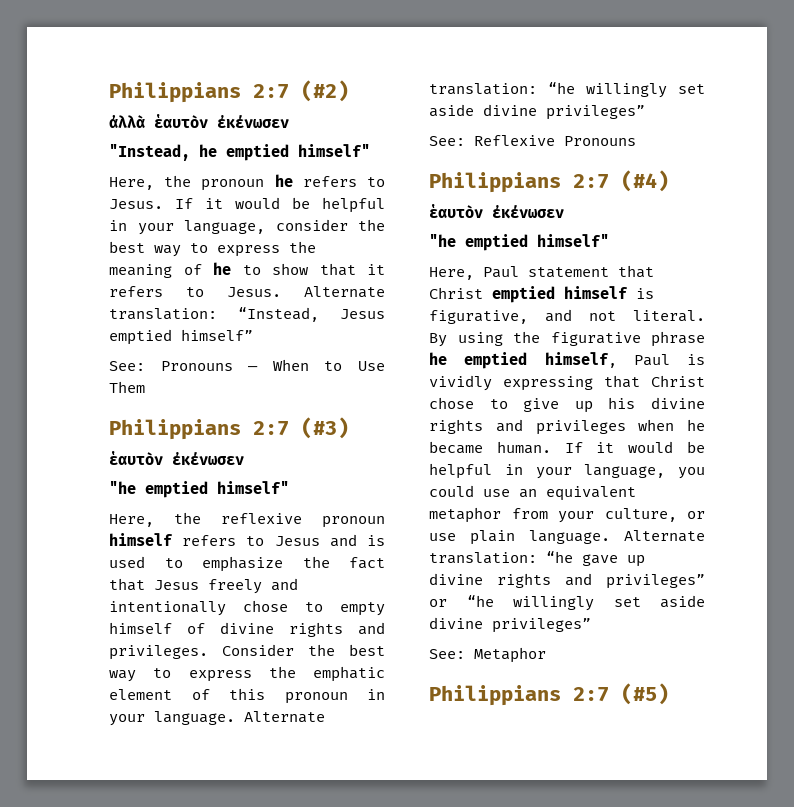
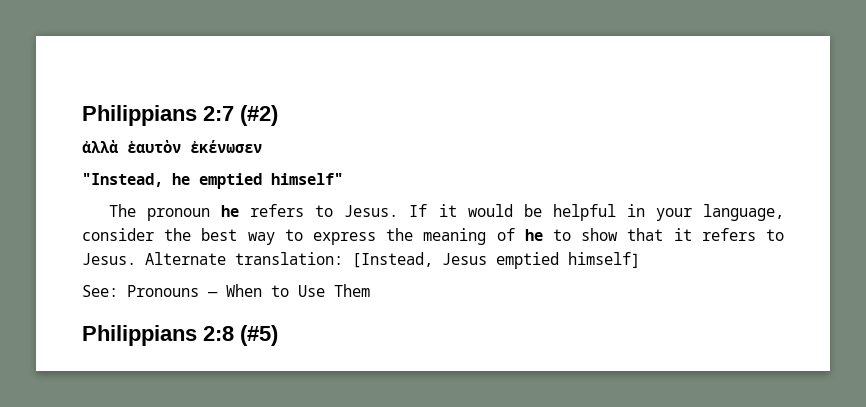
- Here, the pronoun he refers to Jesus.
+ The pronoun he refers to Jesus.
- Alternate translation: “Instead, Jesus emptied himself”
+ Alternate translation: [Instead, Jesus emptied himself]
- Philippians 2:7 (#3)
- ἑαυτὸν ἐκένωσεν
- "he emptied himself"
- Here, the reflexive pronoun himself refers to Jesus and is used to emphasize the fact that Jesus freely and intentionally chose to empty himself of divine rights and privileges. Consider the best way to express the emphatic element of this pronoun in your language. Alternate translation: “he willingly set aside divine privileges”
- See: Reflexive Pronouns
- Philippians 2:7 (#4)
- ἑαυτὸν ἐκένωσεν
- "he emptied himself"
- Here, Paul statement that Christ emptied himself is figurative, and not literal. By using the figurative phrase he emptied himself, Paul is vividly expressing that Christ chose to give up his divine rights and privileges when he became human. If it would be helpful in your language, you could use an equivalent metaphor from your culture, or use plain language. Alternate translation: “he gave up divine rights and privileges” or “he willingly set aside divine privileges”
- See: Metaphor
- Philippians 2:7 (#5)
+ Philippians 2:8 (#5)

